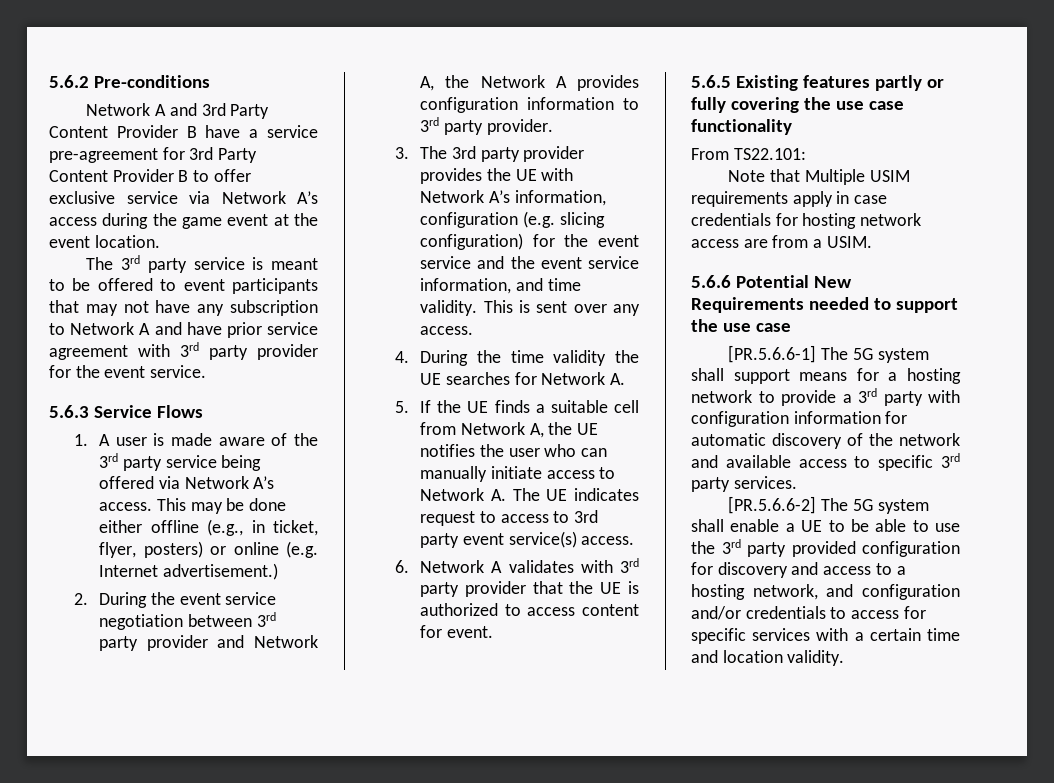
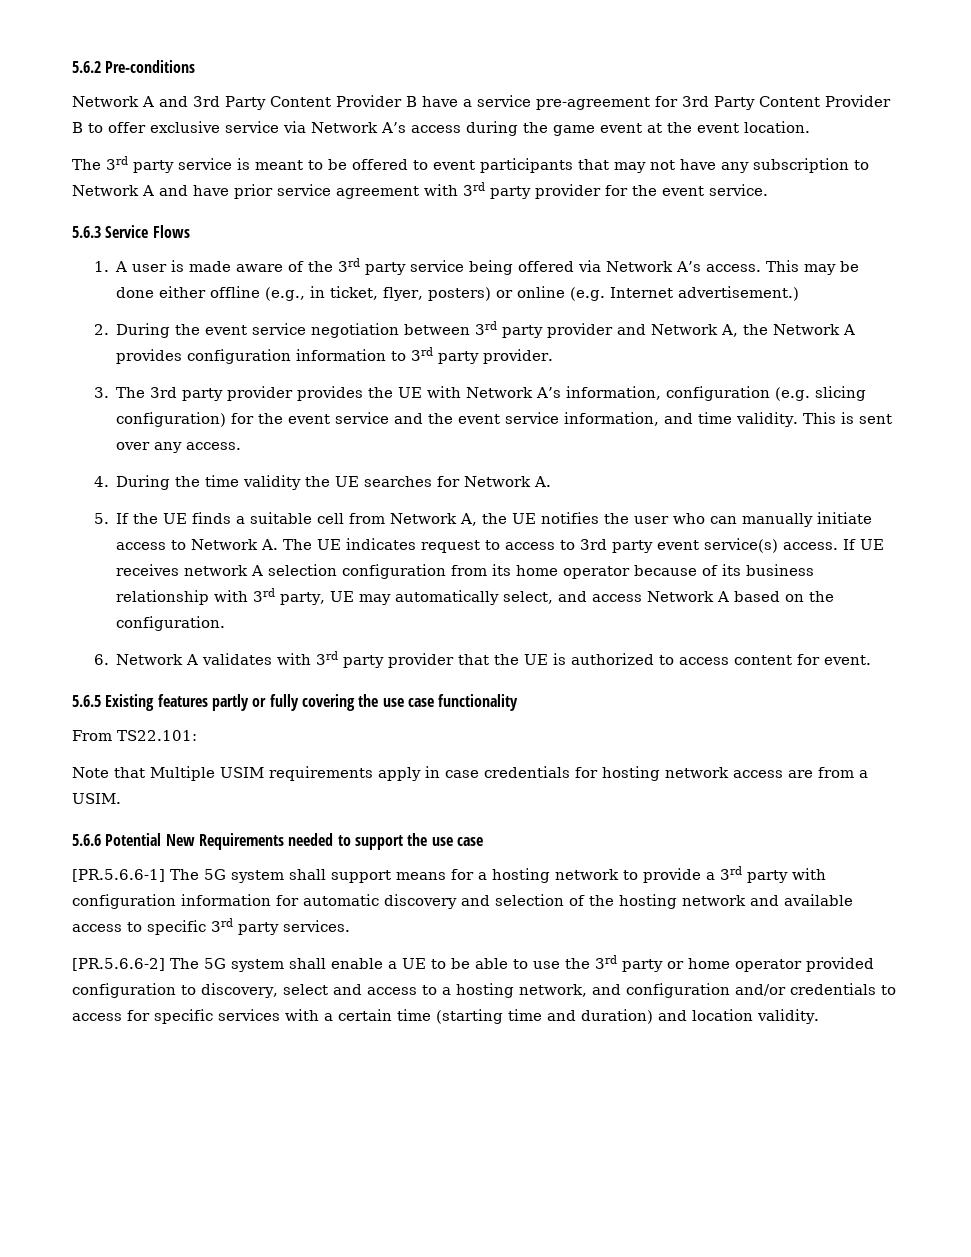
+ If UE receives network A selection configuration from its home operator because of its business relationship with 3rd party, UE may automatically select, and access Network A based on the configuration.
- [PR.5.6.6-1] The 5G system shall support means for a hosting network to provide a 3rd party with configuration information for automatic discovery of the network and available access to specific 3rd party services.
+ [PR.5.6.6-1] The 5G system shall support means for a hosting network to provide a 3rd party with configuration information for automatic discovery and selection of the hosting network and available access to specific 3rd party services.
- [PR.5.6.6-2] The 5G system shall enable a UE to be able to use the 3rd party provided configuration for discovery and access to a hosting network, and configuration and/or credentials to access for specific services with a certain time and location validity.
+ [PR.5.6.6-2] The 5G system shall enable a UE to be able to use the 3rd party or home operator provided configuration to discovery, select and access to a hosting network, and configuration and/or credentials to access for specific services with a certain time (starting time and duration) and location validity.

